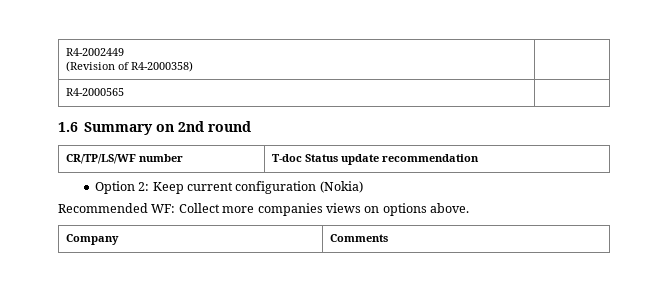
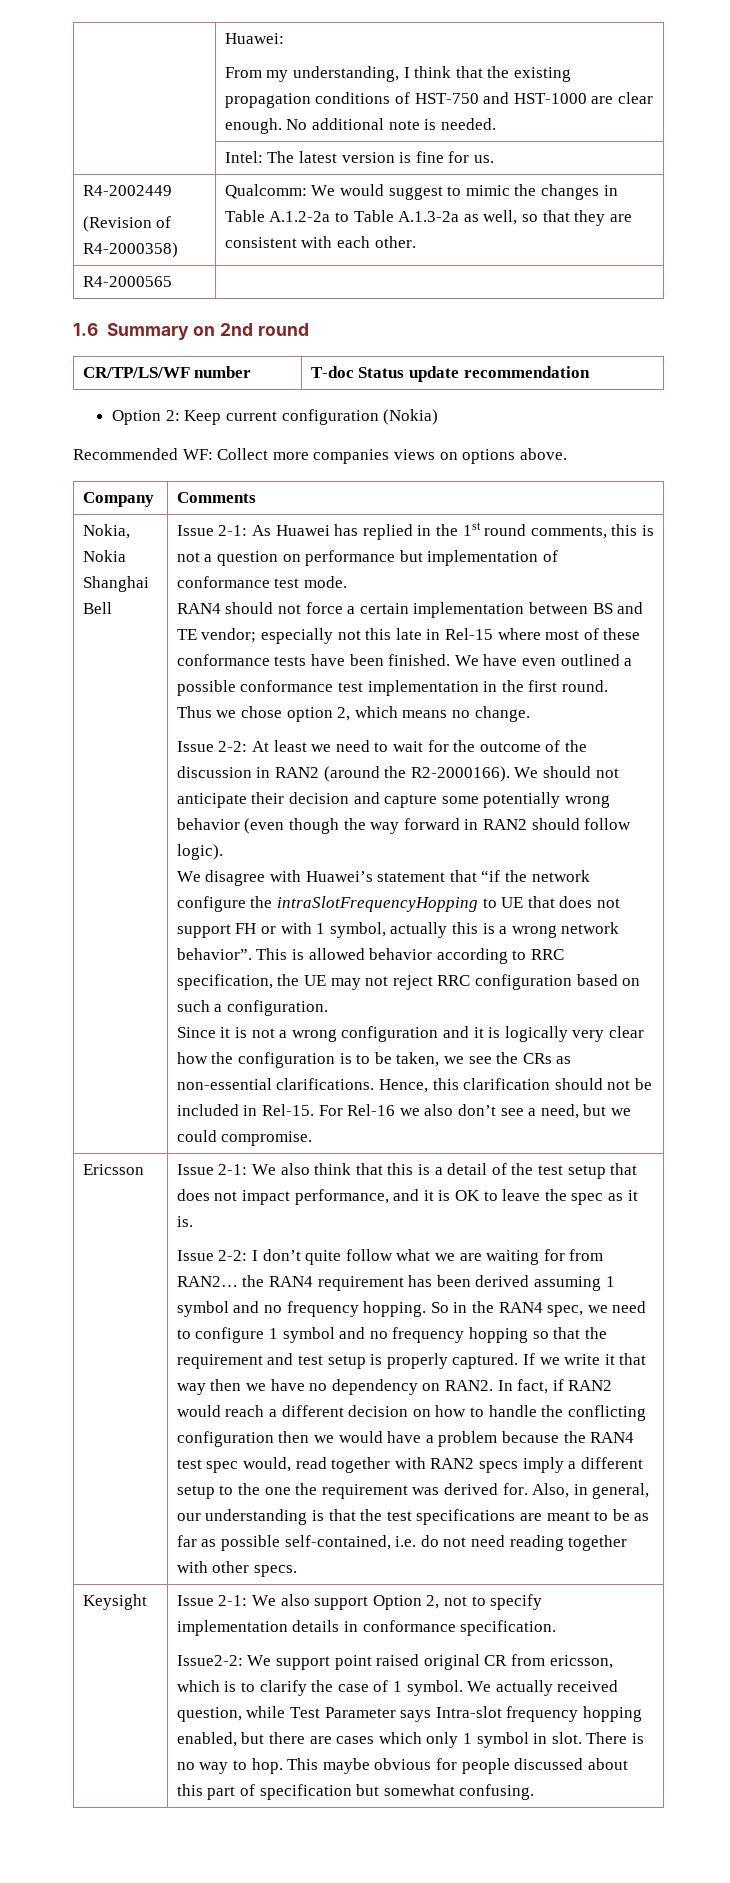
+ | Huawei:
+ From my understanding, I think that the existing propagation conditions of HST-750 and HST-1000 are clear enough. No additional note is needed.
+ | Intel: The latest version is fine for us.
  R4-2002449
- (Revision of R4-2000358) |
+ (Revision of R4-2000358) | Qualcomm: We would suggest to mimic the changes in Table A.1.2-2a to Table A.1.3-2a as well, so that they are consistent with each other.
+ Nokia, Nokia Shanghai Bell | Issue 2-1: As Huawei has replied in the 1st round comments, this is not a question on performance but implementation of conformance test mode.
+ RAN4 should not force a certain implementation between BS and TE vendor; especially not this late in Rel-15 where most of these conformance tests have been finished. We have even outlined a possible conformance test implementation in the first round.
+ Thus we chose option 2, which means no change.
+ Issue 2-2: At least we need to wait for the outcome of the discussion in RAN2 (around the R2-2000166). We should not anticipate their decision and capture some potentially wrong behavior (even though the way forward in RAN2 should follow logic).
+ We disagree with Huawei’s statement that “if the network configure the intraSlotFrequencyHopping to UE that does not support FH or with 1 symbol, actually this is a wrong network behavior”. This is allowed behavior according to RRC specification, the UE may not reject RRC configuration based on such a configuration.
+ Since it is not a wrong configuration and it is logically very clear how the configuration is to be taken, we see the CRs as non-essential clarifications. Hence, this clarification should not be included in Rel-15. For Rel-16 we also don’t see a need, but we could compromise.
+ Ericsson | Issue 2-1: We also think that this is a detail of the test setup that does not impact performance, and it is OK to leave the spec as it is.
+ Issue 2-2: I don’t quite follow what we are waiting for from RAN2… the RAN4 requirement has been derived assuming 1 symbol and no frequency hopping. So in the RAN4 spec, we need to configure 1 symbol and no frequency hopping so that the requirement and test setup is properly captured. If we write it that way then we have no dependency on RAN2. In fact, if RAN2 would reach a different decision on how to handle the conflicting configuration then we would have a problem because the RAN4 test spec would, read together with RAN2 specs imply a different setup to the one the requirement was derived for. Also, in general, our understanding is that the test specifications are meant to be as far as possible self-contained, i.e. do not need reading together with other specs.
+ Keysight | Issue 2-1: We also support Option 2, not to specify implementation details in conformance specification.
+ Issue2-2: We support point raised original CR from ericsson, which is to clarify the case of 1 symbol. We actually received question, while Test Parameter says Intra-slot frequency hopping enabled, but there are cases which only 1 symbol in slot. There is no way to hop. This maybe obvious for people discussed about this part of specification but somewhat confusing.

